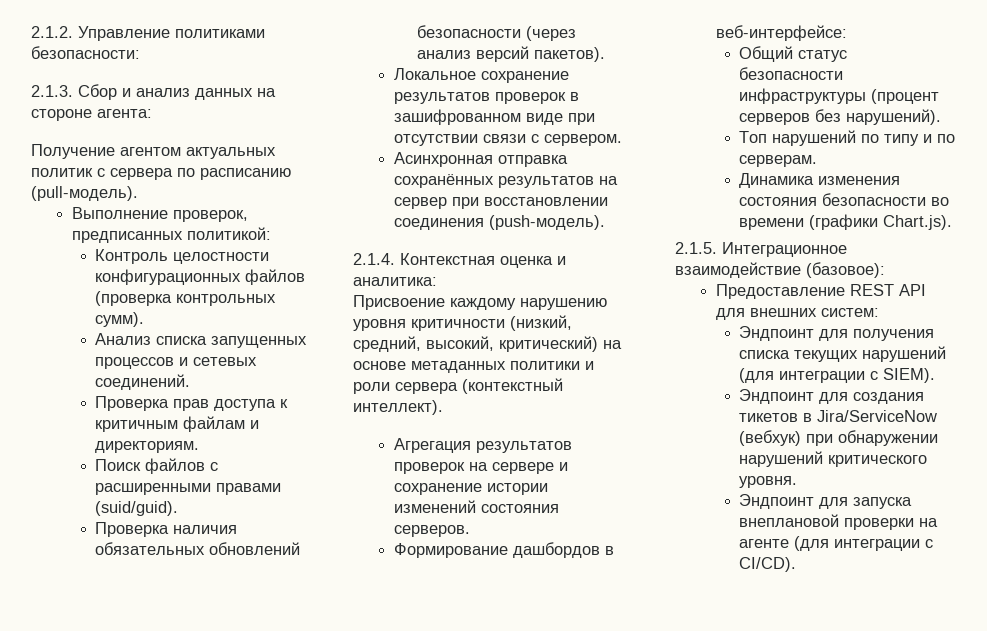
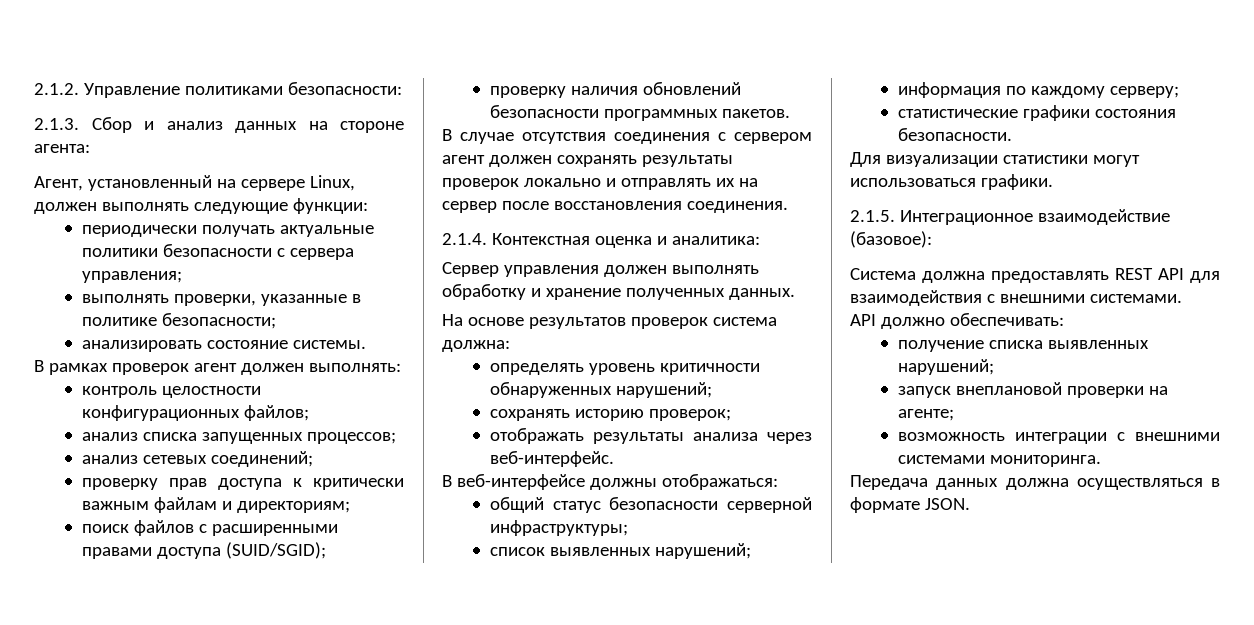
- Получение агентом актуальных политик с сервера по расписанию (pull-модель).
- Выполнение проверок, предписанных политикой:
- Контроль целостности конфигурационных файлов (проверка контрольных сумм).
- Анализ списка запущенных процессов и сетевых соединений.
- Проверка прав доступа к критичным файлам и директориям.
- Поиск файлов с расширенными правами (suid/guid).
- Проверка наличия обязательных обновлений безопасности (через анализ версий пакетов).
- Локальное сохранение результатов проверок в зашифрованном виде при отсутствии связи с сервером.
- Асинхронная отправка сохранённых результатов на сервер при восстановлении соединения (push-модель).
+ Агент, установленный на сервере Linux, должен выполнять следующие функции:
+ периодически получать актуальные политики безопасности с сервера управления;
+ выполнять проверки, указанные в политике безопасности;
+ анализировать состояние системы.
+ В рамках проверок агент должен выполнять:
+ контроль целостности конфигурационных файлов;
+ анализ списка запущенных процессов;
+ анализ сетевых соединений;
+ проверку прав доступа к критически важным файлам и директориям;
+ поиск файлов с расширенными правами доступа (SUID/SGID);
+ проверку наличия обновлений безопасности программных пакетов.
+ В случае отсутствия соединения с сервером агент должен сохранять результаты проверок локально и отправлять их на сервер после восстановления соединения.
- Присвоение каждому нарушению уровня критичности (низкий, средний, высокий, критический) на основе метаданных политики и роли сервера (контекстный интеллект).
- Агрегация результатов проверок на сервере и сохранение истории изменений состояния серверов.
- Формирование дашбордов в веб-интерфейсе:
- Общий статус безопасности инфраструктуры (процент серверов без нарушений).
- Топ нарушений по типу и по серверам.
- Динамика изменения состояния безопасности во времени (графики Chart.js).
+ Сервер управления должен выполнять обработку и хранение полученных данных.
+ На основе результатов проверок система должна:
+ определять уровень критичности обнаруженных нарушений;
+ сохранять историю проверок;
+ отображать результаты анализа через веб-интерфейс.
+ В веб-интерфейсе должны отображаться:
+ общий статус безопасности серверной инфраструктуры;
+ список выявленных нарушений;
+ информация по каждому серверу;
+ статистические графики состояния безопасности.
+ Для визуализации статистики могут использоваться графики.
  2.1.5. Интеграционное взаимодействие (базовое):
- Предоставление REST API для внешних систем:
- Эндпоинт для получения списка текущих нарушений (для интеграции с SIEM).
- Эндпоинт для создания тикетов в Jira/ServiceNow (вебхук) при обнаружении нарушений критического уровня.
- Эндпоинт для запуска внеплановой проверки на агенте (для интеграции с CI/CD).
+ Система должна предоставлять REST API для взаимодействия с внешними системами.
+ API должно обеспечивать:
+ получение списка выявленных нарушений;
+ запуск внеплановой проверки на агенте;
+ возможность интеграции с внешними системами мониторинга.
+ Передача данных должна осуществляться в формате JSON.

